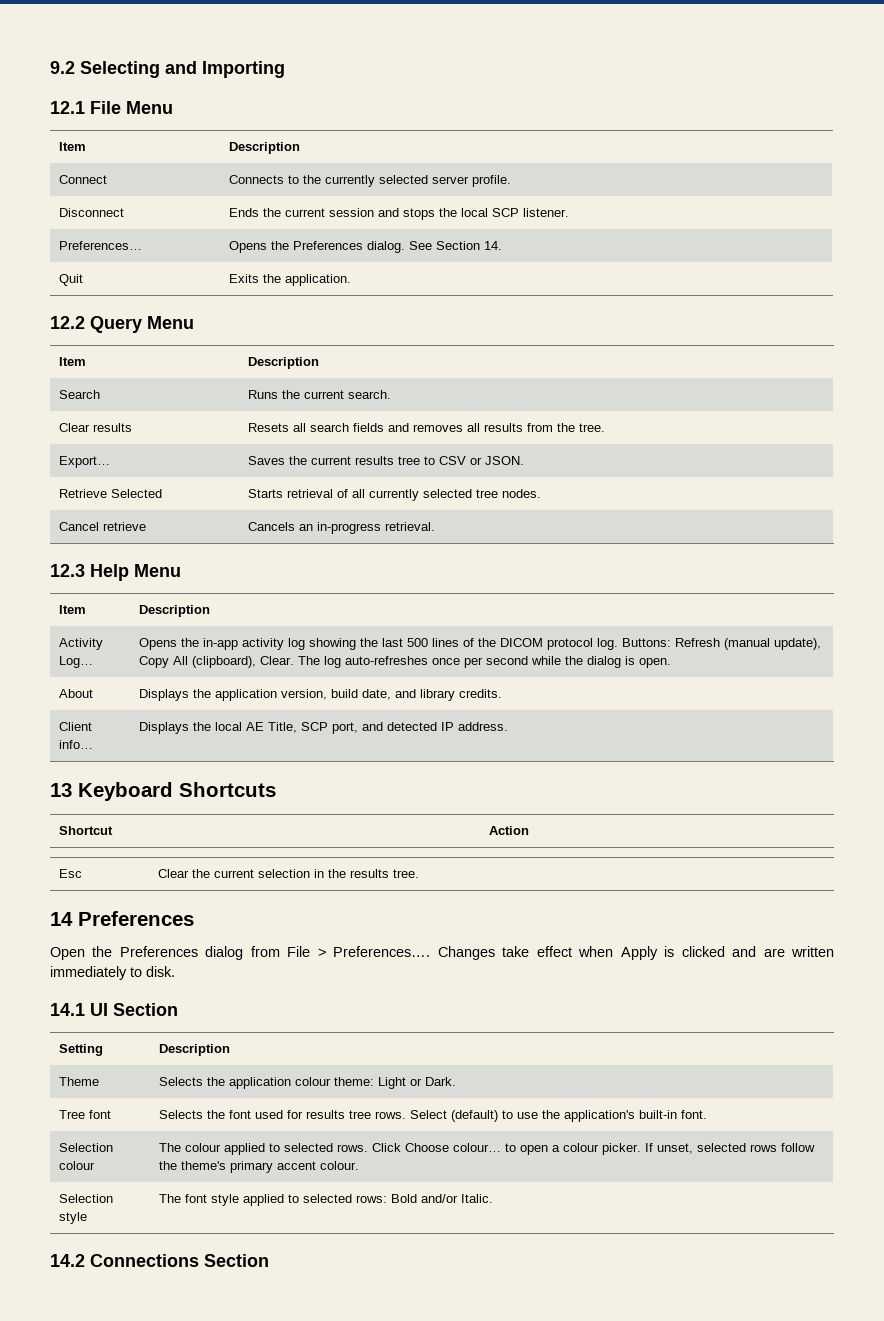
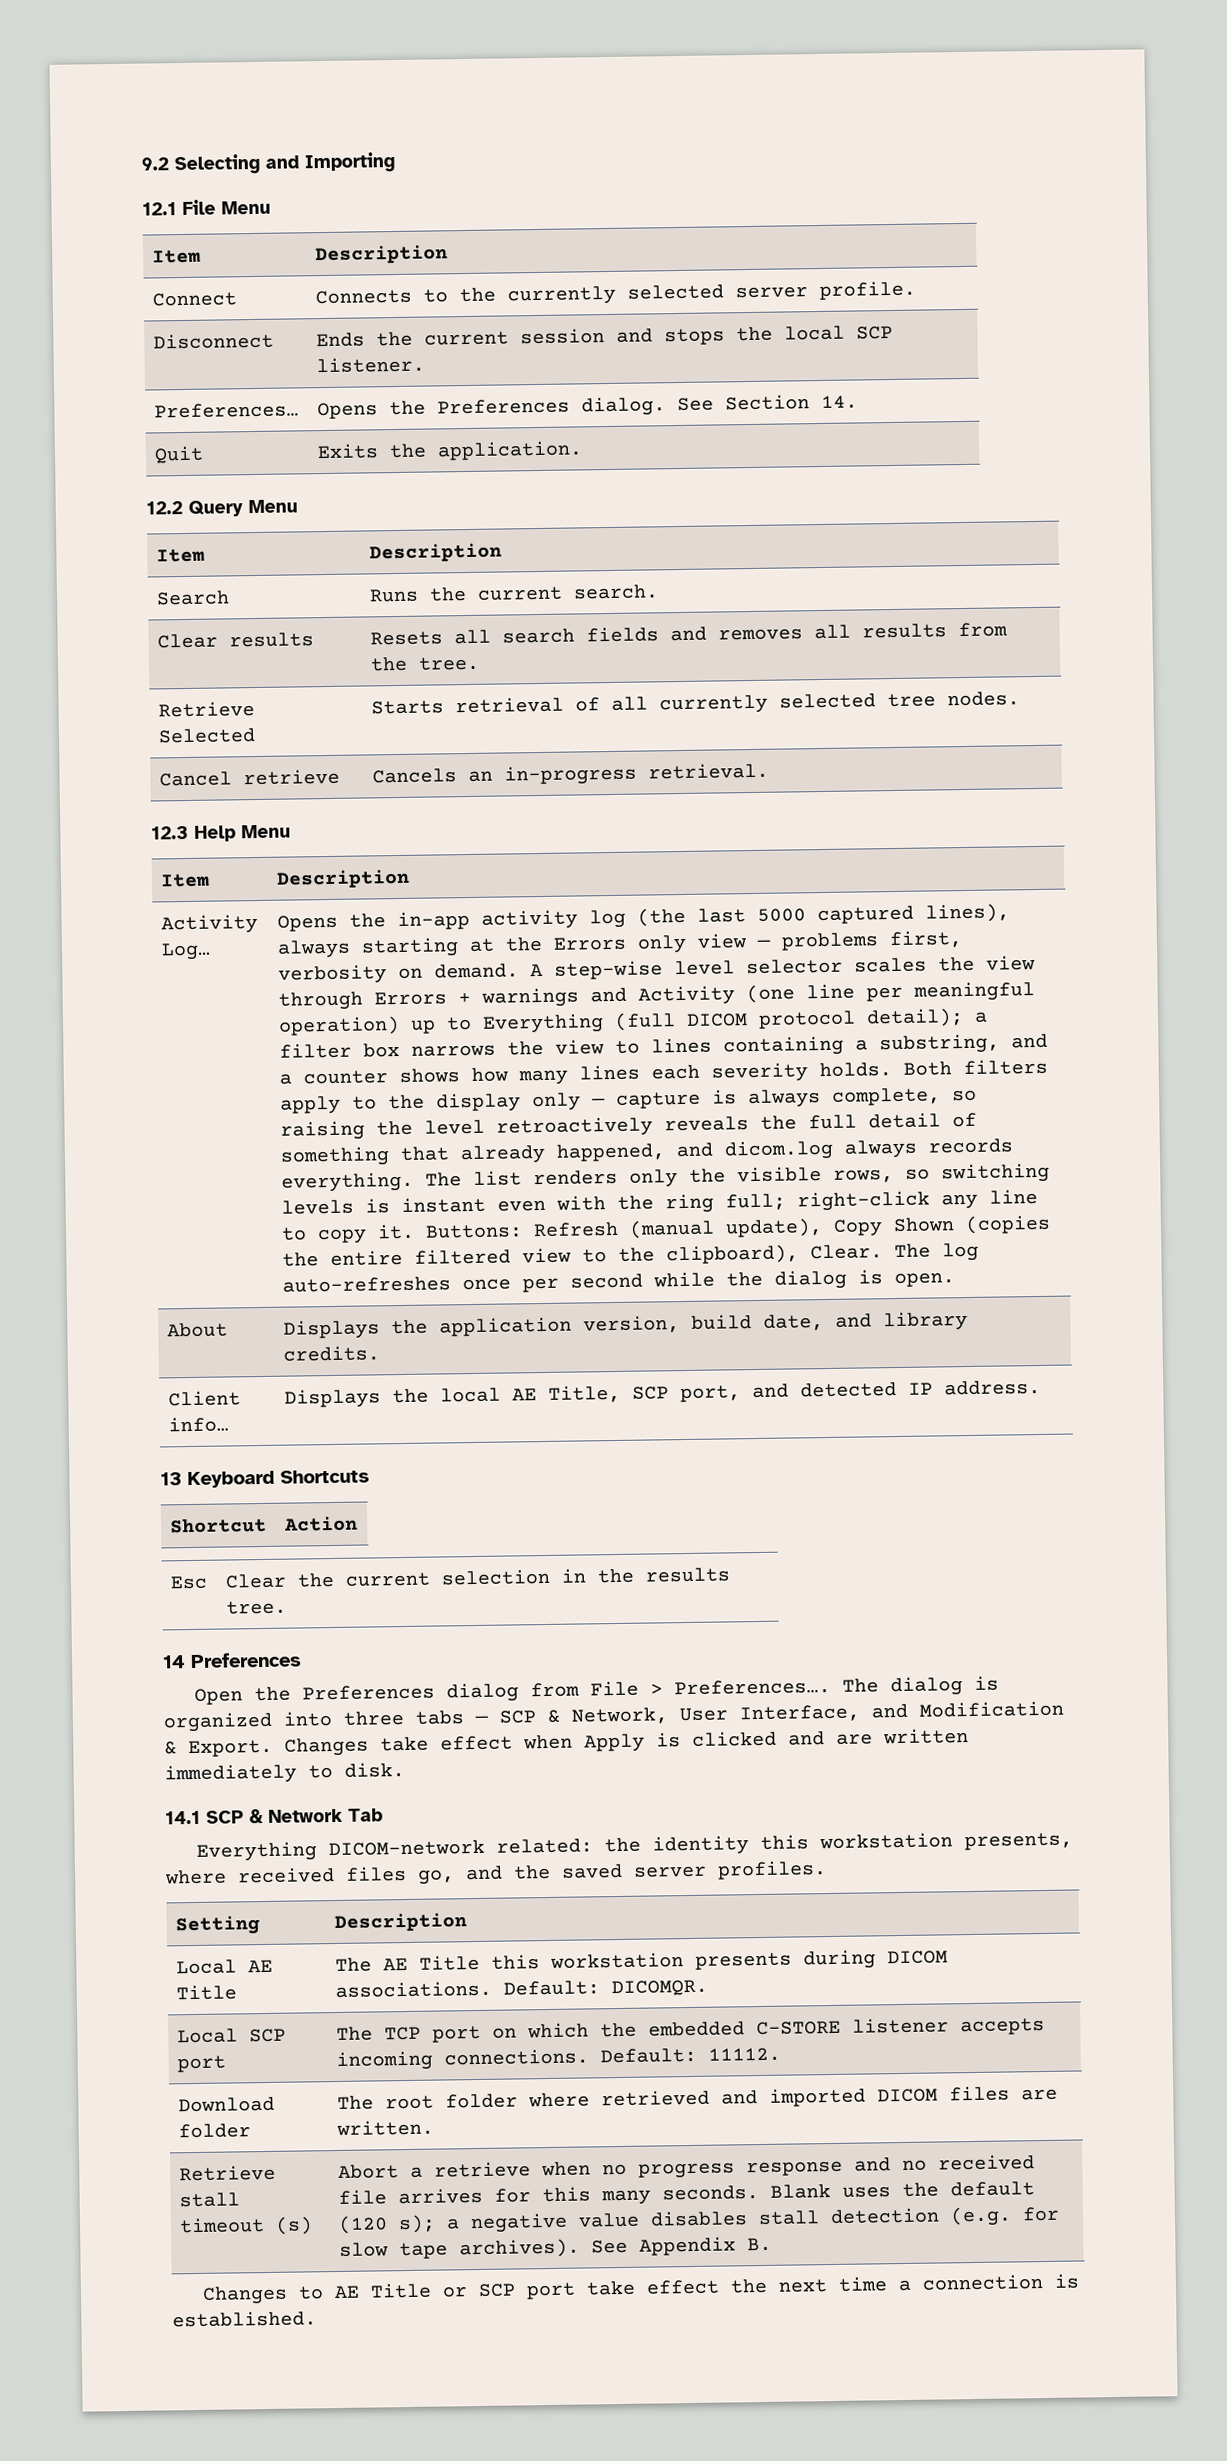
- Export… | Saves the current results tree to CSV or JSON.
- Opens the in-app activity log showing the last 500 lines of the DICOM protocol log.
+ Opens the in-app activity log (the last 5000 captured lines), always starting at the Errors only view — problems first, verbosity on demand. A step-wise level selector scales the view through Errors + warnings and Activity (one line per meaningful operation) up to Everything (full DICOM protocol detail); a filter box narrows the view to lines containing a substring, and a counter shows how many lines each severity holds. Both filters apply to the display only — capture is always complete, so raising the level retroactively reveals the full detail of something that already happened, and dicom.log always records everything. The list renders only the visible rows, so switching levels is instant even with the ring full; right-click any line to copy it.
- Buttons: Refresh (manual update), Copy All (clipboard), Clear.
+ Buttons: Refresh (manual update), Copy Shown (copies the entire filtered view to the clipboard), Clear.
+ The dialog is organized into three tabs — SCP & Network, User Interface, and Modification & Export.
- 14.1 UI Section
+ 14.1 SCP & Network Tab
+ Everything DICOM-network related: the identity this workstation presents, where received files go, and the saved server profiles.
  Setting | Description
- Theme | Selects the application colour theme: Light or Dark.
- Tree font | Selects the font used for results tree rows. Select (default) to use the application's built-in font.
- Selection colour | The colour applied to selected rows. Click Choose colour… to open a colour picker. If unset, selected rows follow the theme's primary accent colour.
- Selection style | The font style applied to selected rows: Bold and/or Italic.
- 14.2 Connections Section
+ Local AE Title | The AE Title this workstation presents during DICOM associations. Default: DICOMQR.
+ Local SCP port | The TCP port on which the embedded C-STORE listener accepts incoming connections. Default: 11112.
+ Download folder | The root folder where retrieved and imported DICOM files are written.
+ Retrieve stall timeout (s) | Abort a retrieve when no progress response and no received file arrives for this many seconds. Blank uses the default (120 s); a negative value disables stall detection (e.g. for slow tape archives). See Appendix B.
+ Changes to AE Title or SCP port take effect the next time a connection is established.

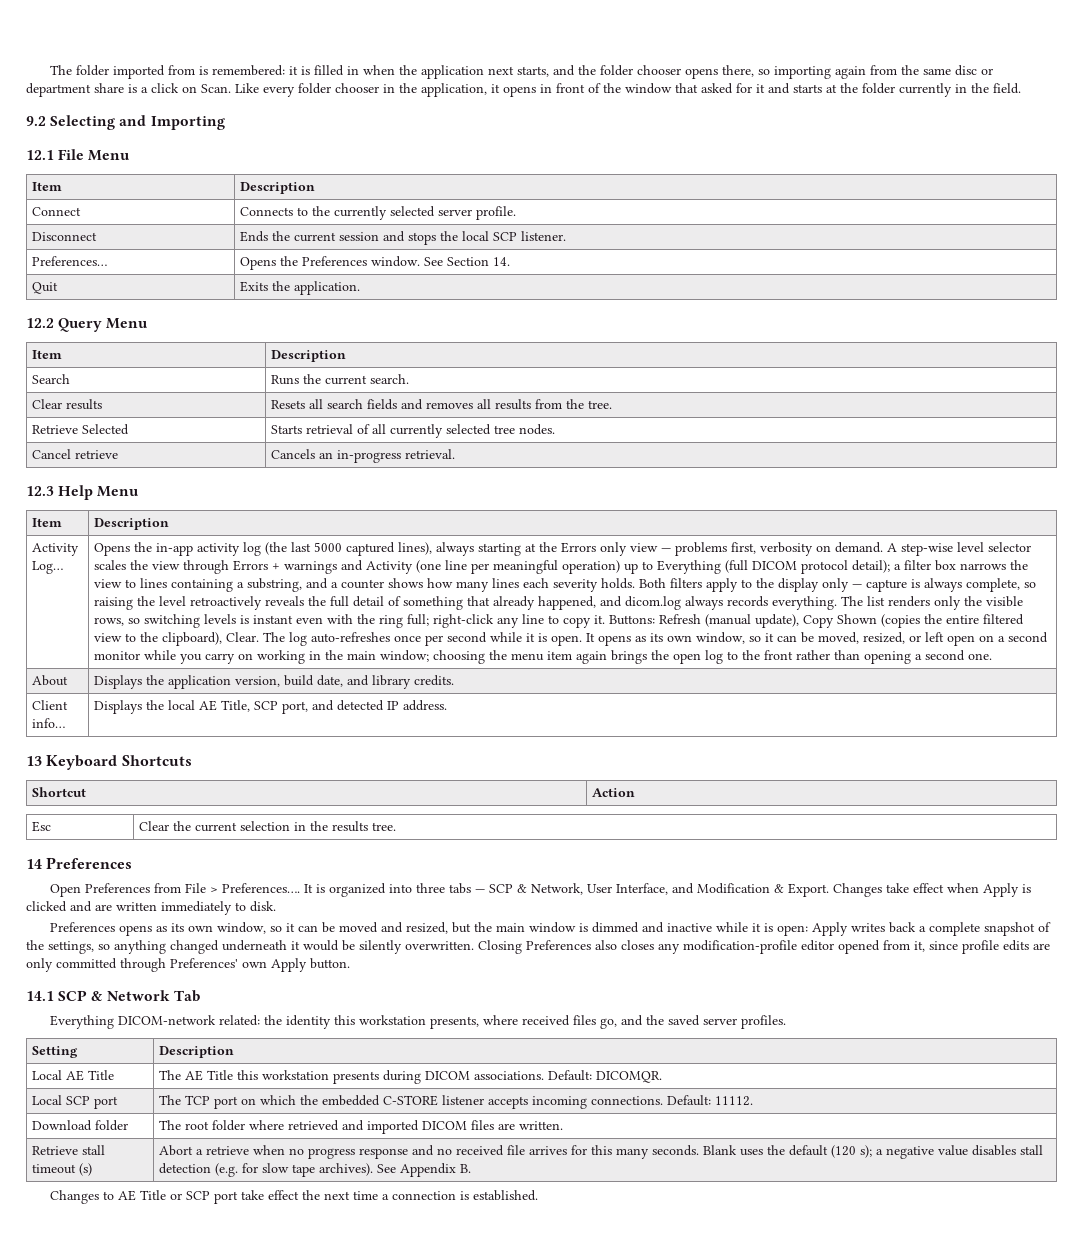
+ The folder imported from is remembered: it is filled in when the application next starts, and the folder chooser opens there, so importing again from the same disc or department share is a click on Scan. Like every folder chooser in the application, it opens in front of the window that asked for it and starts at the folder currently in the field.
- Preferences… | Opens the Preferences dialog. See Section 14.
+ Preferences… | Opens the Preferences window. See Section 14.
- The log auto-refreshes once per second while the dialog is open.
+ The log auto-refreshes once per second while it is open. It opens as its own window, so it can be moved, resized, or left open on a second monitor while you carry on working in the main window; choosing the menu item again brings the open log to the front rather than opening a second one.
- Open the Preferences dialog from File > Preferences….
+ Open Preferences from File > Preferences….
- The dialog is organized into three tabs — SCP & Network, User Interface, and Modification & Export.
+ It is organized into three tabs — SCP & Network, User Interface, and Modification & Export.
+ Preferences opens as its own window, so it can be moved and resized, but the main window is dimmed and inactive while it is open: Apply writes back a complete snapshot of the settings, so anything changed underneath it would be silently overwritten. Closing Preferences also closes any modification-profile editor opened from it, since profile edits are only committed through Preferences' own Apply button.

